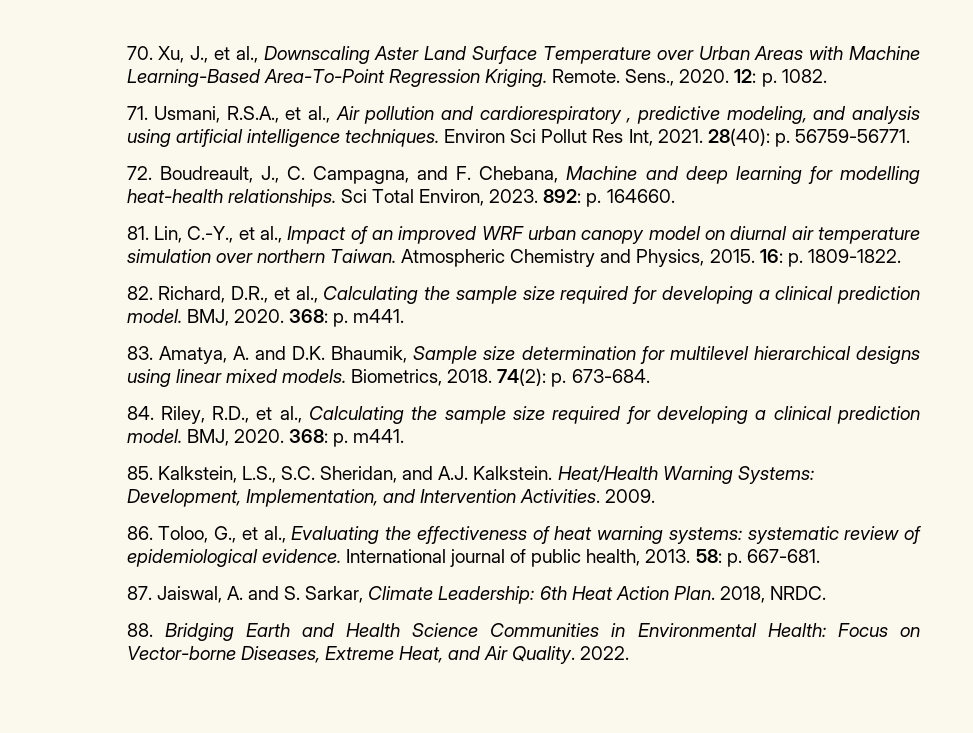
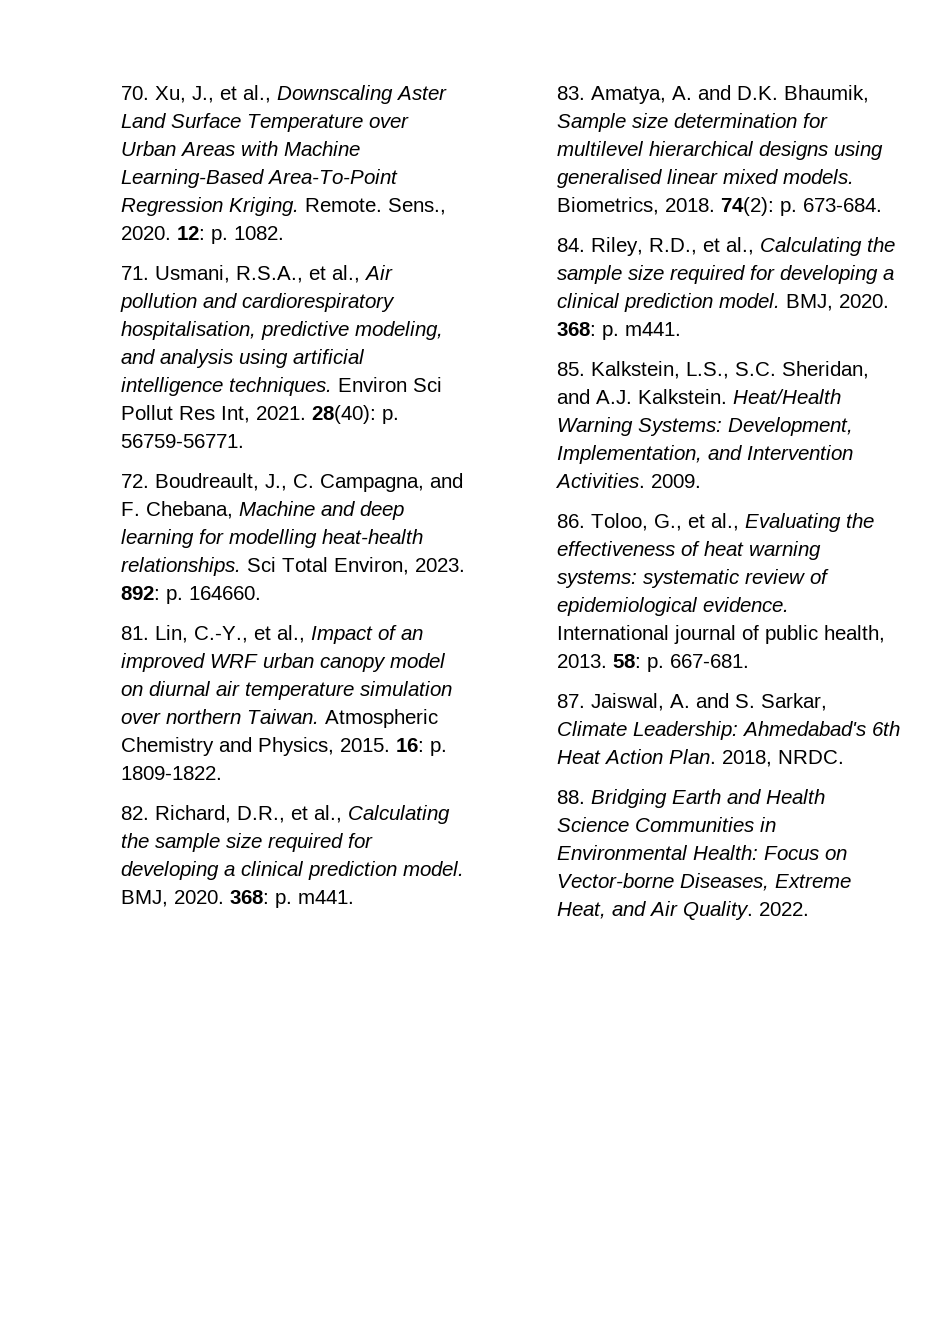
- 71. Usmani, R.S.A., et al., Air pollution and cardiorespiratory , predictive modeling, and analysis using artificial intelligence techniques.
+ 71. Usmani, R.S.A., et al., Air pollution and cardiorespiratory hospitalisation, predictive modeling, and analysis using artificial intelligence techniques.
- 83. Amatya, A. and D.K. Bhaumik, Sample size determination for multilevel hierarchical designs using linear mixed models.
+ 83. Amatya, A. and D.K. Bhaumik, Sample size determination for multilevel hierarchical designs using generalised linear mixed models.
- 87. Jaiswal, A. and S. Sarkar, Climate Leadership: 6th Heat Action Plan.
+ 87. Jaiswal, A. and S. Sarkar, Climate Leadership: Ahmedabad's 6th Heat Action Plan.

